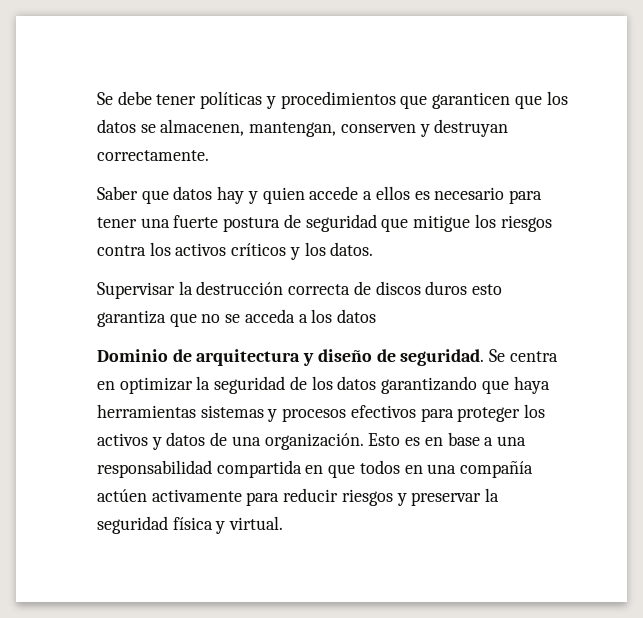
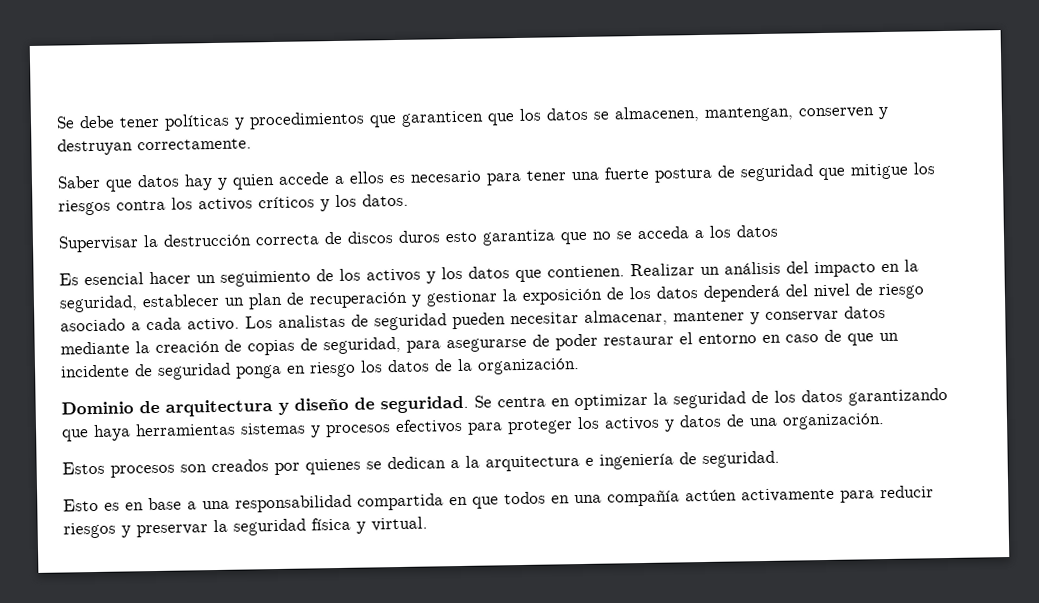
+ Es esencial hacer un seguimiento de los activos y los datos que contienen. Realizar un análisis del impacto en la seguridad, establecer un plan de recuperación y gestionar la exposición de los datos dependerá del nivel de riesgo asociado a cada activo. Los analistas de seguridad pueden necesitar almacenar, mantener y conservar datos mediante la creación de copias de seguridad, para asegurarse de poder restaurar el entorno en caso de que un incidente de seguridad ponga en riesgo los datos de la organización.
- Se centra en optimizar la seguridad de los datos garantizando que haya herramientas sistemas y procesos efectivos para proteger los activos y datos de una organización. Esto es en base a una responsabilidad compartida en que todos en una compañía actúen activamente para reducir riesgos y preservar la seguridad física y virtual.
+ Se centra en optimizar la seguridad de los datos garantizando que haya herramientas sistemas y procesos efectivos para proteger los activos y datos de una organización.
+ Estos procesos son creados por quienes se dedican a la arquitectura e ingeniería de seguridad.
+ Esto es en base a una responsabilidad compartida en que todos en una compañía actúen activamente para reducir riesgos y preservar la seguridad física y virtual.

